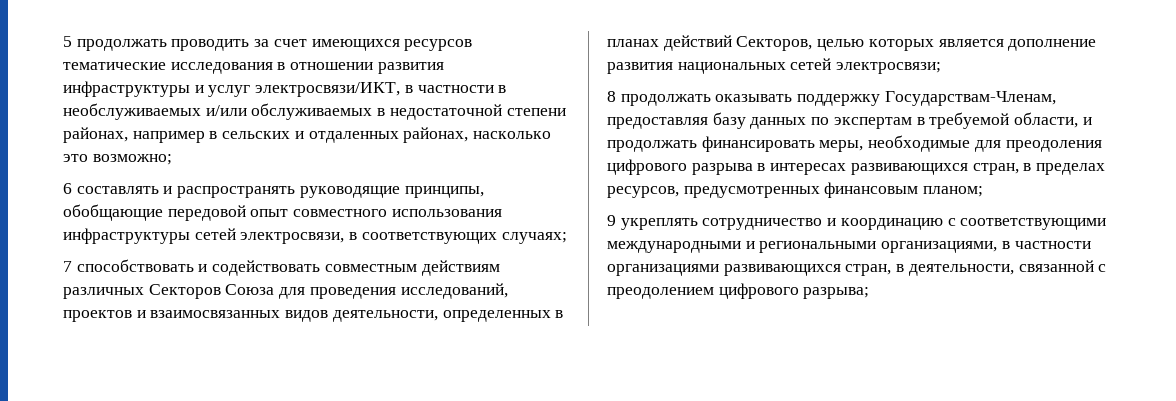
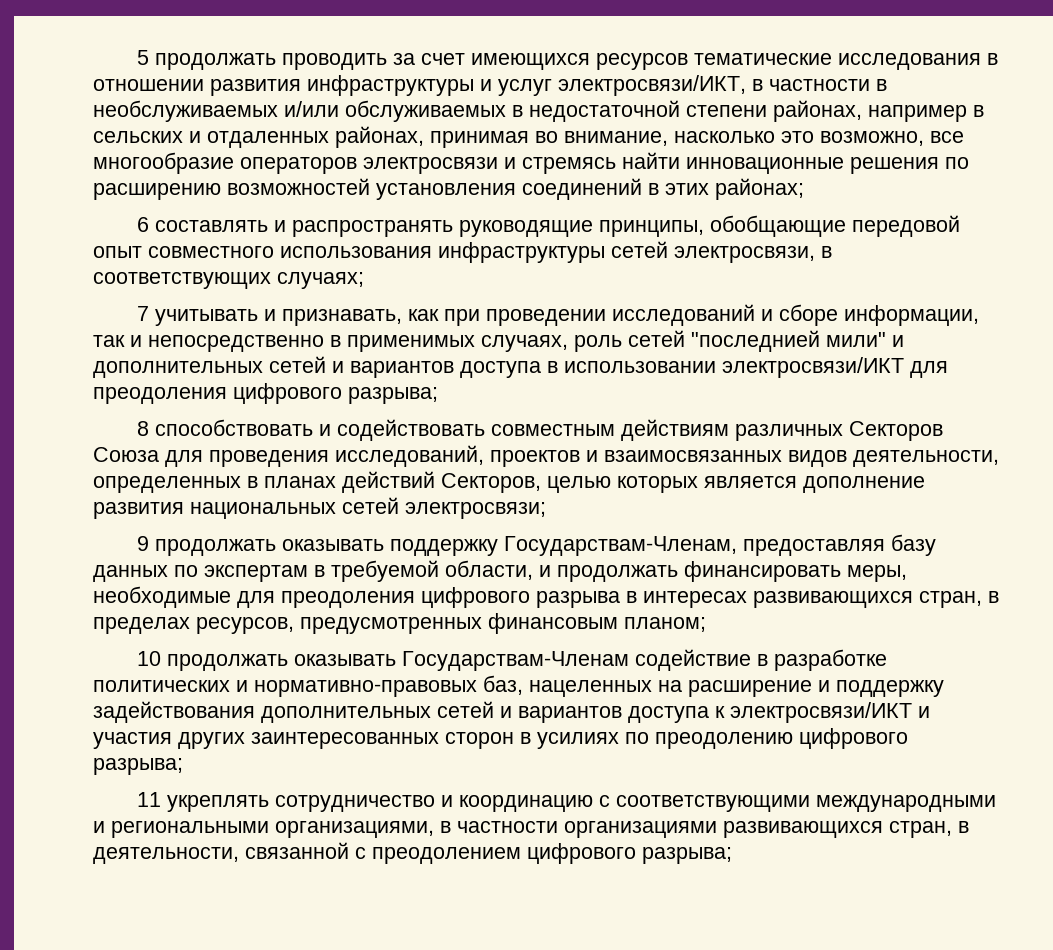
- 5 продолжать проводить за счет имеющихся ресурсов тематические исследования в отношении развития инфраструктуры и услуг электросвязи/ИКТ, в частности в необслуживаемых и/или обслуживаемых в недостаточной степени районах, например в сельских и отдаленных районах, насколько это возможно;
+ 5 продолжать проводить за счет имеющихся ресурсов тематические исследования в отношении развития инфраструктуры и услуг электросвязи/ИКТ, в частности в необслуживаемых и/или обслуживаемых в недостаточной степени районах, например в сельских и отдаленных районах, принимая во внимание, насколько это возможно, все многообразие операторов электросвязи и стремясь найти инновационные решения по расширению возможностей установления соединений в этих районах;
- 7 способствовать и содействовать совместным действиям различных Секторов Союза для проведения исследований, проектов и взаимосвязанных видов деятельности, определенных в планах действий Секторов, целью которых является дополнение развития национальных сетей электросвязи;
+ 7 учитывать и признавать, как при проведении исследований и сборе информации, так и непосредственно в применимых случаях, роль сетей "последнией мили" и дополнительных сетей и вариантов доступа в использовании электросвязи/ИКТ для преодоления цифрового разрыва;
+ 8 способствовать и содействовать совместным действиям различных Секторов Союза для проведения исследований, проектов и взаимосвязанных видов деятельности, определенных в планах действий Секторов, целью которых является дополнение развития национальных сетей электросвязи;
- 8 продолжать оказывать поддержку Государствам-Членам, предоставляя базу данных по экспертам в требуемой области, и продолжать финансировать меры, необходимые для преодоления цифрового разрыва в интересах развивающихся стран, в пределах ресурсов, предусмотренных финансовым планом;
+ 9 продолжать оказывать поддержку Государствам-Членам, предоставляя базу данных по экспертам в требуемой области, и продолжать финансировать меры, необходимые для преодоления цифрового разрыва в интересах развивающихся стран, в пределах ресурсов, предусмотренных финансовым планом;
- 9 укреплять сотрудничество и координацию с соответствующими международными и региональными организациями, в частности организациями развивающихся стран, в деятельности, связанной с преодолением цифрового разрыва;
+ 10 продолжать оказывать Государствам-Членам содействие в разработке политических и нормативно-правовых баз, нацеленных на расширение и поддержку задействования дополнительных сетей и вариантов доступа к электросвязи/ИКТ и участия других заинтересованных сторон в усилиях по преодолению цифрового разрыва;
+ 11 укреплять сотрудничество и координацию с соответствующими международными и региональными организациями, в частности организациями развивающихся стран, в деятельности, связанной с преодолением цифрового разрыва;

